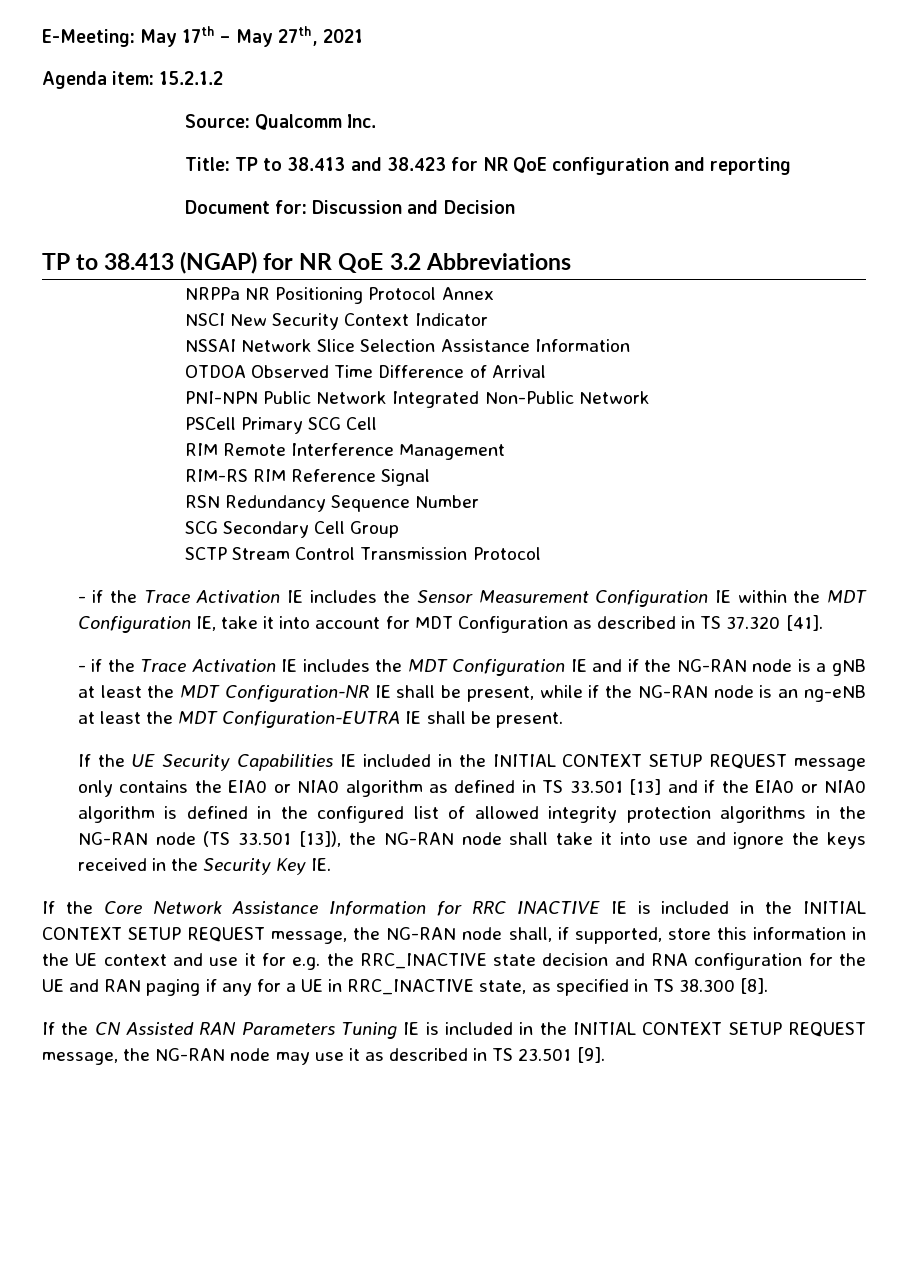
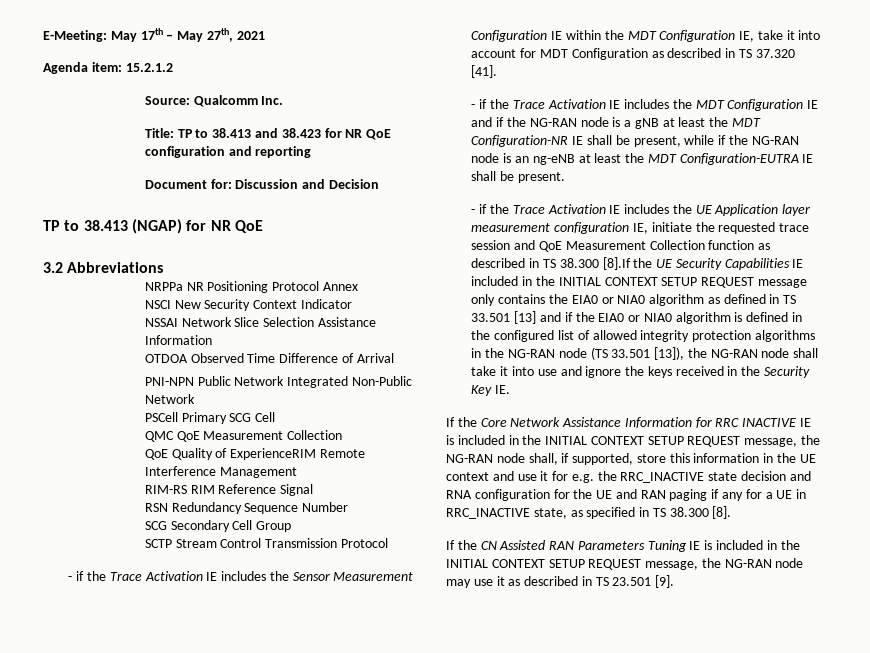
- TP to 38.413 (NGAP) for NR QoE 3.2 Abbreviations
+ TP to 38.413 (NGAP) for NR QoE
+ 3.2 Abbreviations
- RIM Remote Interference Management
+ QMC QoE Measurement Collection
+ QoE Quality of ExperienceRIM Remote Interference Management
- If the UE Security Capabilities IE included in the INITIAL CONTEXT SETUP REQUEST message only contains the EIA0 or NIA0 algorithm as defined in TS 33.501 [13] and if the EIA0 or NIA0 algorithm is defined in the configured list of allowed integrity protection algorithms in the NG-RAN node (TS 33.501 [13]), the NG-RAN node shall take it into use and ignore the keys received in the Security Key IE.
+ - if the Trace Activation IE includes the UE Application layer measurement configuration IE, initiate the requested trace session and QoE Measurement Collection function as described in TS 38.300 [8].If the UE Security Capabilities IE included in the INITIAL CONTEXT SETUP REQUEST message only contains the EIA0 or NIA0 algorithm as defined in TS 33.501 [13] and if the EIA0 or NIA0 algorithm is defined in the configured list of allowed integrity protection algorithms in the NG-RAN node (TS 33.501 [13]), the NG-RAN node shall take it into use and ignore the keys received in the Security Key IE.

